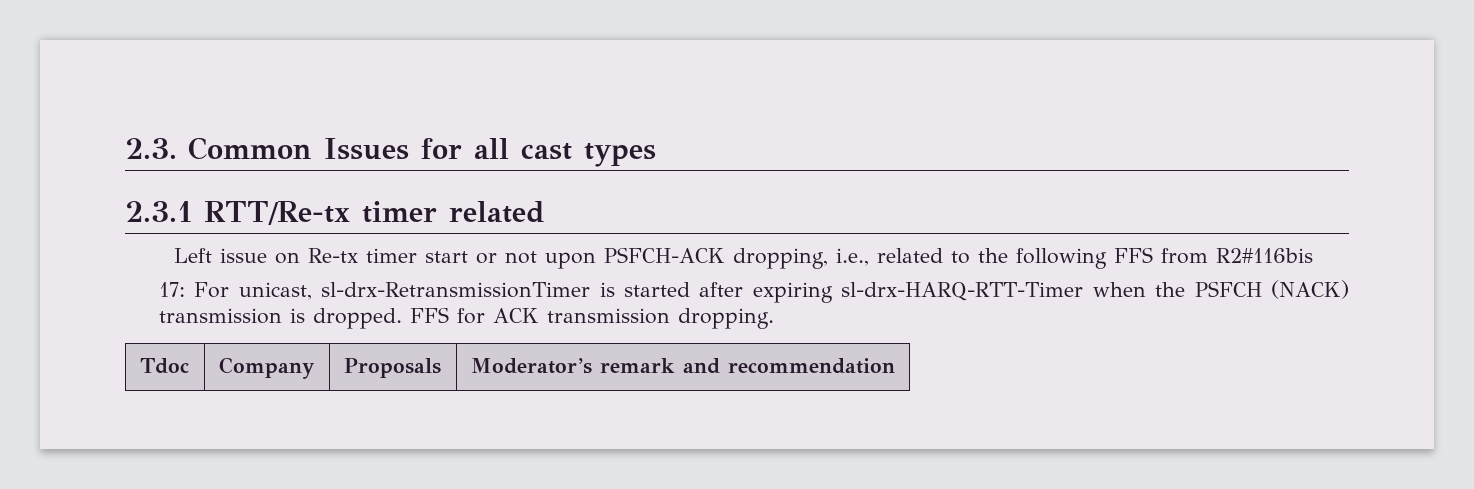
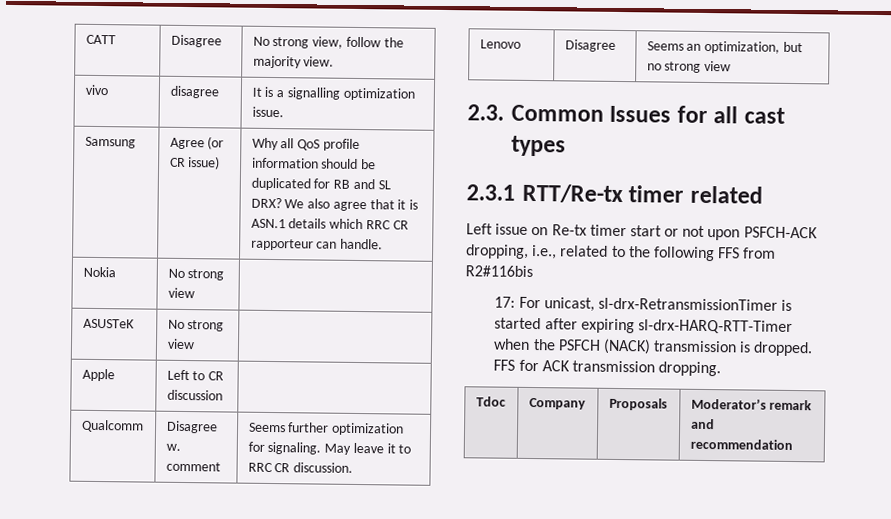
+ CATT | Disagree | No strong view, follow the majority view.
+ vivo | disagree | It is a signalling optimization issue.
+ Samsung | Agree (or CR issue) | Why all QoS profile information should be duplicated for RB and SL DRX? We also agree that it is ASN.1 details which RRC CR rapporteur can handle.
+ Nokia | No strong view |
+ ASUSTeK | No strong view |
+ Apple | Left to CR discussion |
+ Qualcomm | Disagree w. comment | Seems further optimization for signaling. May leave it to RRC CR discussion.
+ Lenovo | Disagree | Seems an optimization, but no strong view

